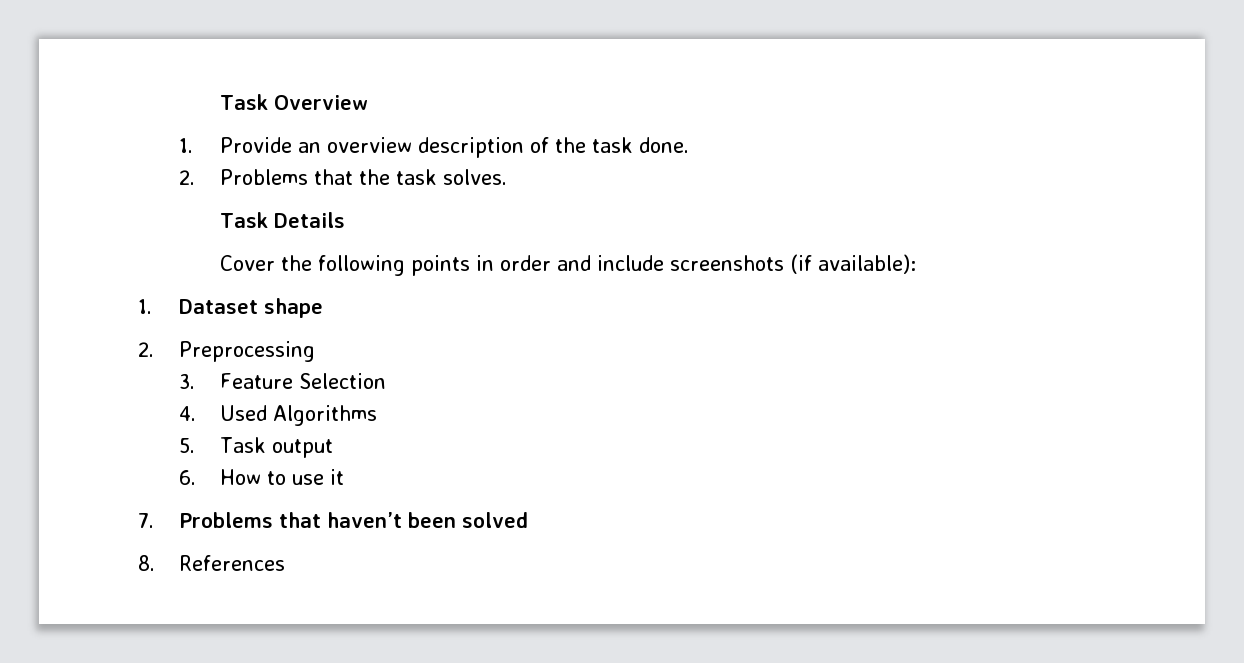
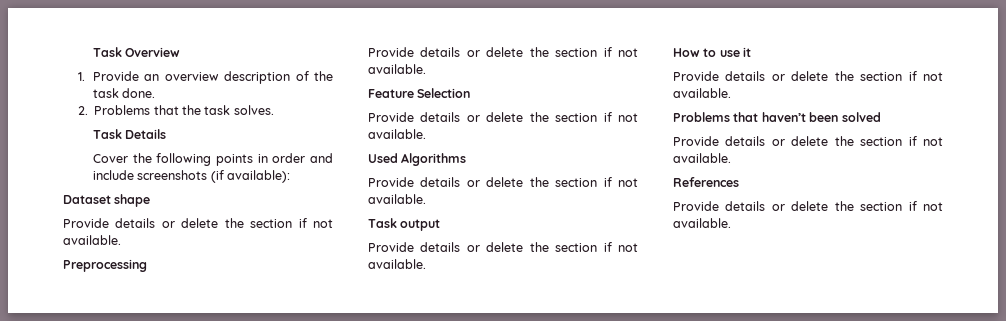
- 1. Dataset shape
- 2. Preprocessing
- 3. Feature Selection
- 4. Used Algorithms
- 5. Task output
- 6. How to use it
- 7. Problems that haven’t been solved
- 8. References
+ Dataset shape
+ Provide details or delete the section if not available.
+ Preprocessing
+ Provide details or delete the section if not available.
+ Feature Selection
+ Provide details or delete the section if not available.
+ Used Algorithms
+ Provide details or delete the section if not available.
+ Task output
+ Provide details or delete the section if not available.
+ How to use it
+ Provide details or delete the section if not available.
+ Problems that haven’t been solved
+ Provide details or delete the section if not available.
+ References
+ Provide details or delete the section if not available.

